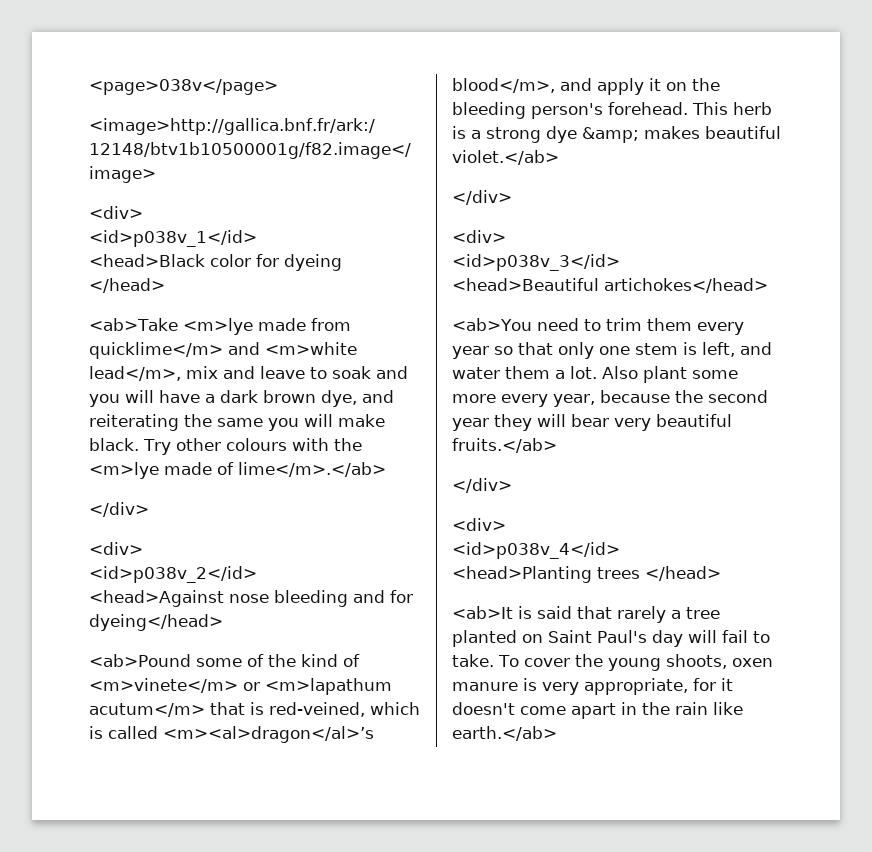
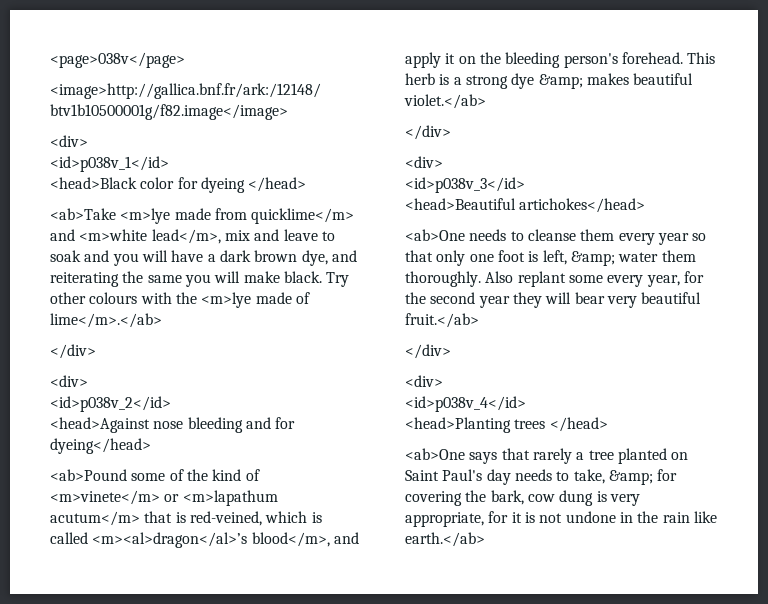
- <ab>You need to trim them every year so that only one stem is left, and water them a lot. Also plant some more every year, because the second year they will bear very beautiful fruits.</ab>
+ <ab>One needs to cleanse them every year so that only one foot is left, &amp; water them thoroughly. Also replant some every year, for the second year they will bear very beautiful fruit.</ab>
- <ab>It is said that rarely a tree planted on Saint Paul's day will fail to take. To cover the young shoots, oxen manure is very appropriate, for it doesn't come apart in the rain like earth.</ab>
+ <ab>One says that rarely a tree planted on Saint Paul's day needs to take, &amp; for covering the bark, cow dung is very appropriate, for it is not undone in the rain like earth.</ab>

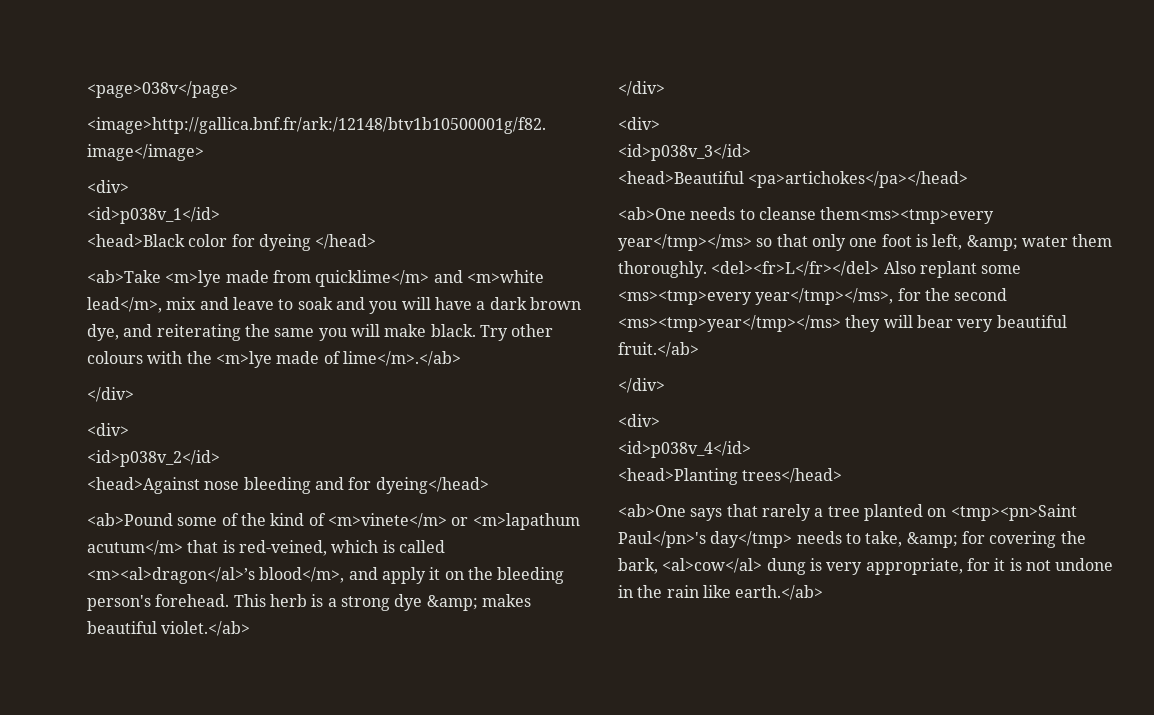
- <head>Beautiful artichokes</head>
+ <head>Beautiful <pa>artichokes</pa></head>
- <ab>One needs to cleanse them every year so that only one foot is left, &amp; water them thoroughly.
+ <ab>One needs to cleanse them<ms><tmp>every year</tmp></ms> so that only one foot is left, &amp; water them thoroughly.
- Also replant some every year, for the second year they will bear very beautiful fruit.</ab>
+ <del><fr>L</fr></del> Also replant some <ms><tmp>every year</tmp></ms>, for the second <ms><tmp>year</tmp></ms> they will bear very beautiful fruit.</ab>
- <head>Planting trees </head>
+ <head>Planting trees</head>
- <ab>One says that rarely a tree planted on Saint Paul's day needs to take, &amp; for covering the bark, cow dung is very appropriate, for it is not undone in the rain like earth.</ab>
+ <ab>One says that rarely a tree planted on <tmp><pn>Saint Paul</pn>'s day</tmp> needs to take, &amp; for covering the bark, <al>cow</al> dung is very appropriate, for it is not undone in the rain like earth.</ab>

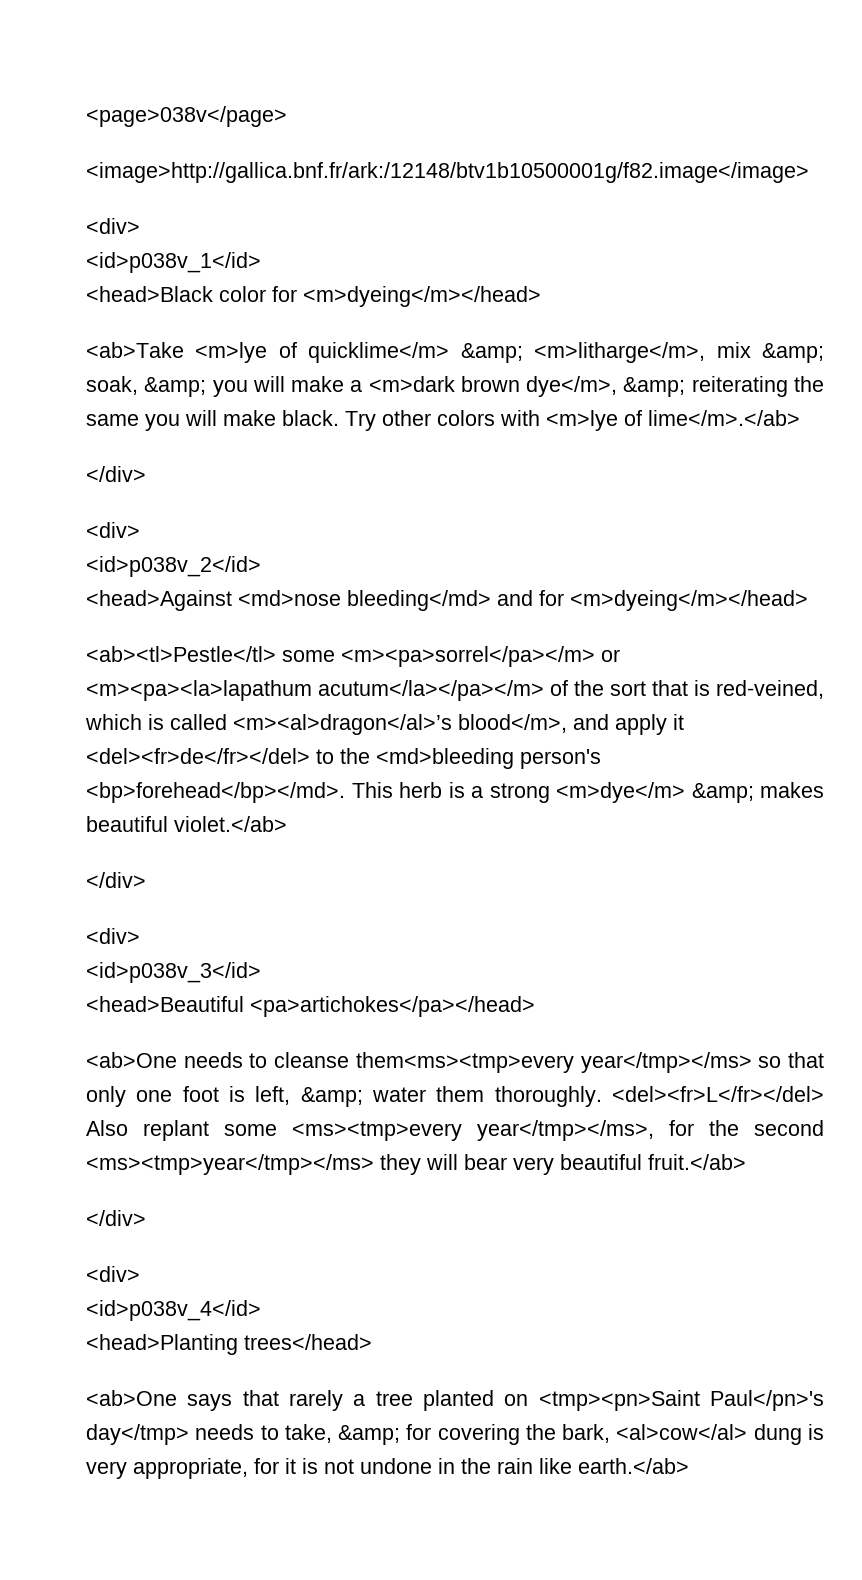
- <head>Black color for dyeing </head>
+ <head>Black color for <m>dyeing</m></head>
- <ab>Take <m>lye made from quicklime</m> and <m>white lead</m>, mix and leave to soak and you will have a dark brown dye, and reiterating the same you will make black.
+ <ab>Take <m>lye of quicklime</m> &amp; <m>litharge</m>, mix &amp; soak, &amp; you will make a <m>dark brown dye</m>, &amp; reiterating the same you will make black.
- Try other colours with the <m>lye made of lime</m>.</ab>
+ Try other colors with <m>lye of lime</m>.</ab>
- <head>Against nose bleeding and for dyeing</head>
- <ab>Pound some of the kind of <m>vinete</m> or <m>lapathum acutum</m> that is red-veined, which is called <m><al>dragon</al>’s blood</m>, and apply it on the bleeding person's forehead.
+ <head>Against <md>nose bleeding</md> and for <m>dyeing</m></head>
+ <ab><tl>Pestle</tl> some <m><pa>sorrel</pa></m> or <m><pa><la>lapathum acutum</la></pa></m> of the sort that is red-veined, which is called <m><al>dragon</al>’s blood</m>, and apply it <del><fr>de</fr></del> to the <md>bleeding person's <bp>forehead</bp></md>.
- This herb is a strong dye &amp; makes beautiful violet.</ab>
+ This herb is a strong <m>dye</m> &amp; makes beautiful violet.</ab>

